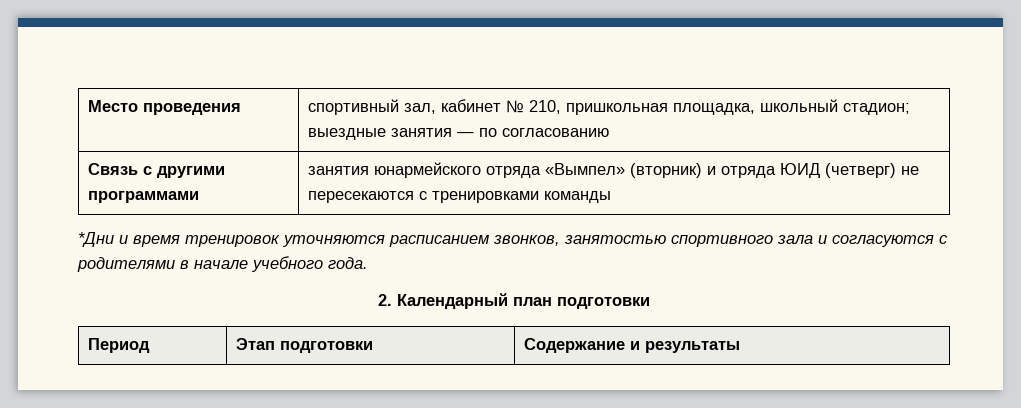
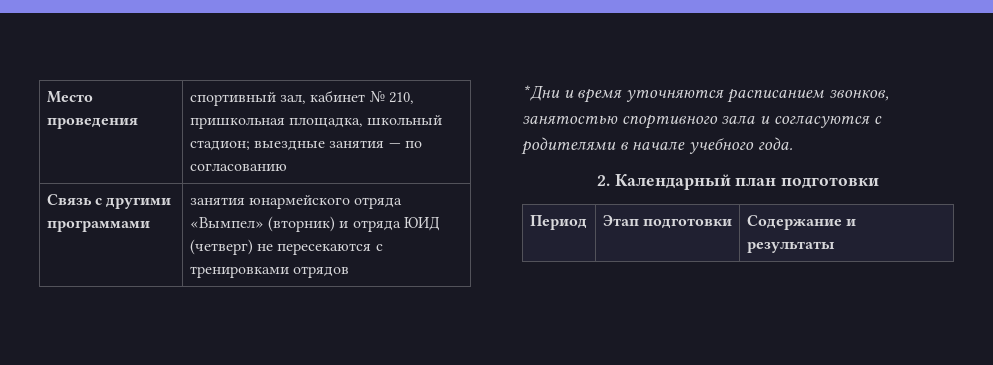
- Связь с другими программами | занятия юнармейского отряда «Вымпел» (вторник) и отряда ЮИД (четверг) не пересекаются с тренировками команды
+ Связь с другими программами | занятия юнармейского отряда «Вымпел» (вторник) и отряда ЮИД (четверг) не пересекаются с тренировками отрядов
- *Дни и время тренировок уточняются расписанием звонков, занятостью спортивного зала и согласуются с родителями в начале учебного года.
+ *Дни и время уточняются расписанием звонков, занятостью спортивного зала и согласуются с родителями в начале учебного года.

